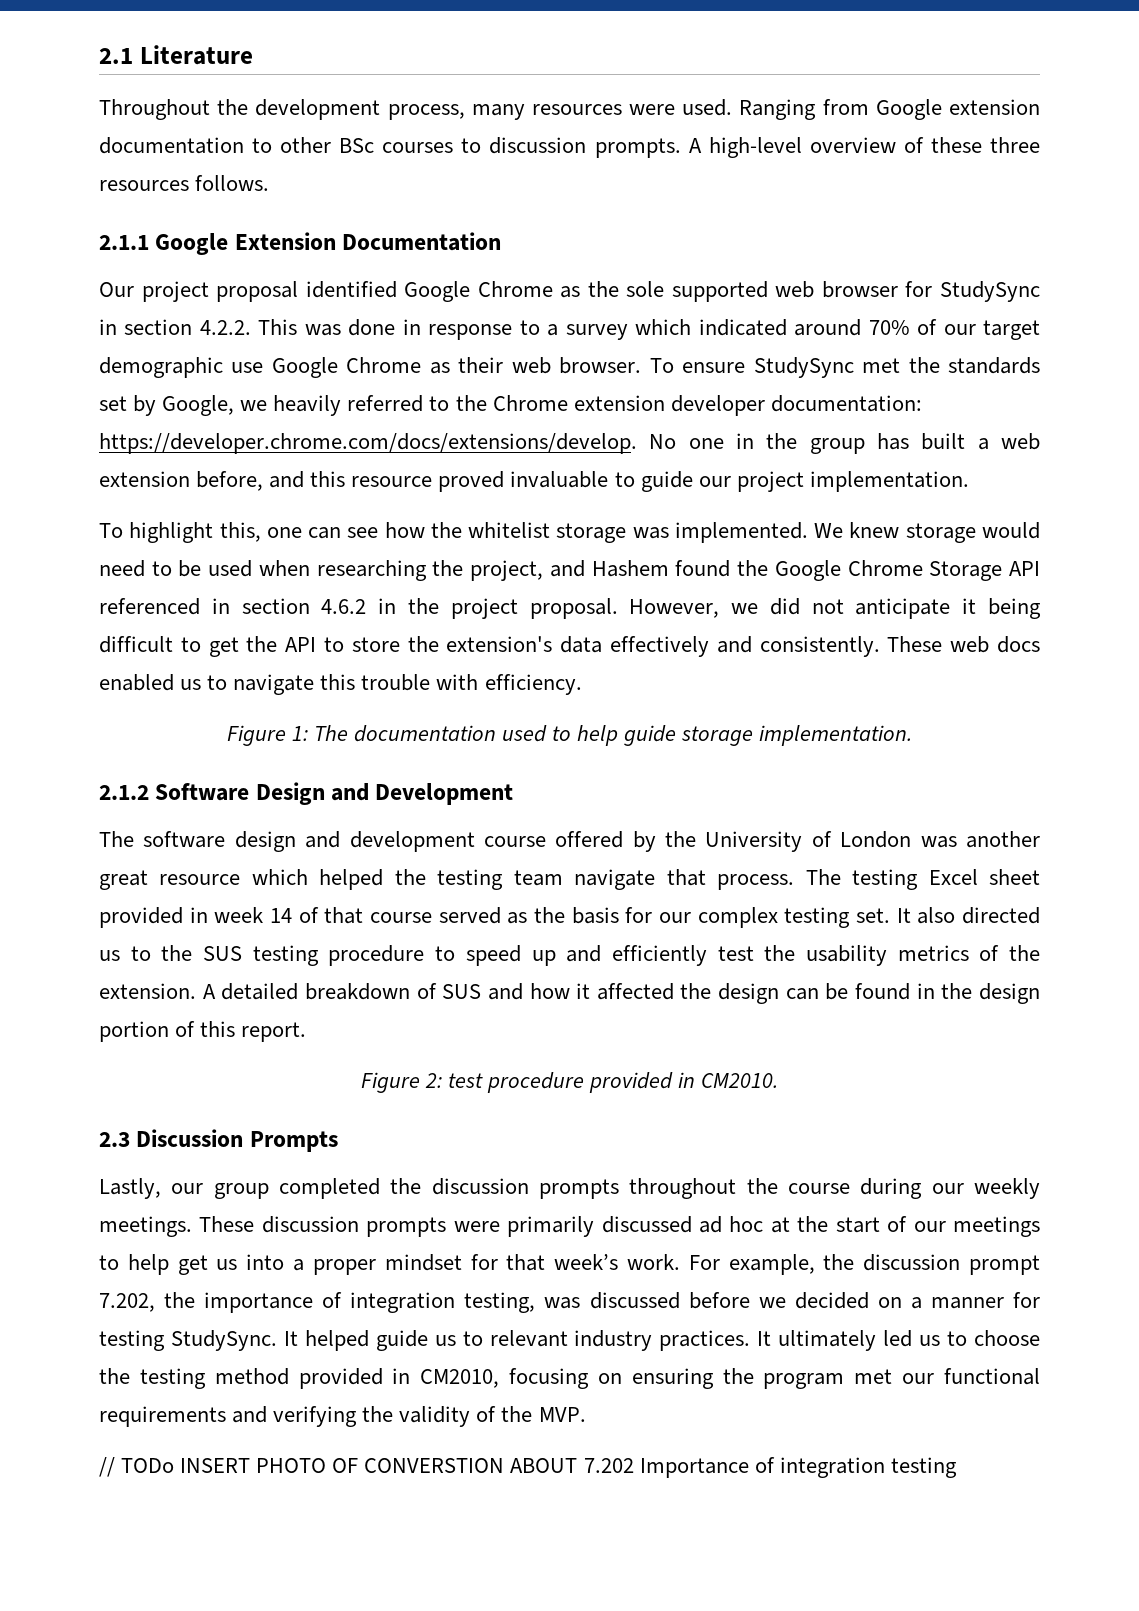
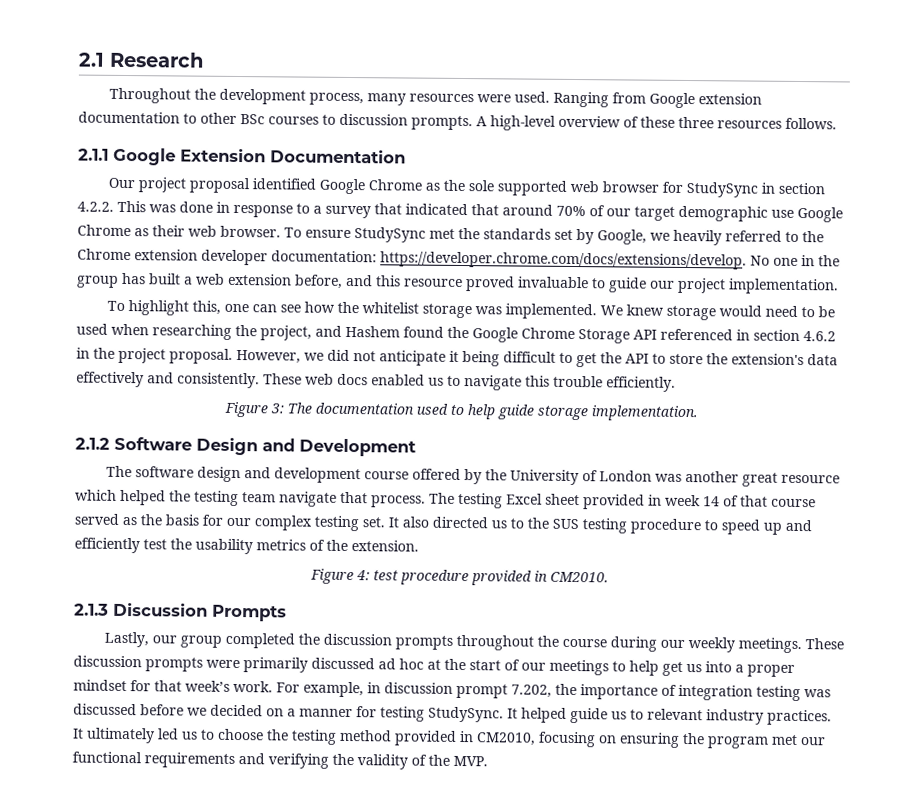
- 2.1 Literature
+ 2.1 Research
- Our project proposal identified Google Chrome as the sole supported web browser for StudySync in section 4.2.2. This was done in response to a survey which indicated around 70% of our target demographic use Google Chrome as their web browser.
+ Our project proposal identified Google Chrome as the sole supported web browser for StudySync in section 4.2.2. This was done in response to a survey that indicated that around 70% of our target demographic use Google Chrome as their web browser.
- These web docs enabled us to navigate this trouble with efficiency.
- Figure 1: The documentation used to help guide storage implementation.
+ These web docs enabled us to navigate this trouble efficiently.
+ Figure 3: The documentation used to help guide storage implementation.
- It also directed us to the SUS testing procedure to speed up and efficiently test the usability metrics of the extension. A detailed breakdown of SUS and how it affected the design can be found in the design portion of this report.
- Figure 2: test procedure provided in CM2010.
+ It also directed us to the SUS testing procedure to speed up and efficiently test the usability metrics of the extension.
+ Figure 4: test procedure provided in CM2010.
- 2.3 Discussion Prompts
+ 2.1.3 Discussion Prompts
- For example, the discussion prompt 7.202, the importance of integration testing, was discussed before we decided on a manner for testing StudySync.
+ For example, in discussion prompt 7.202, the importance of integration testing was discussed before we decided on a manner for testing StudySync.
- // TODo INSERT PHOTO OF CONVERSTION ABOUT 7.202 Importance of integration testing

